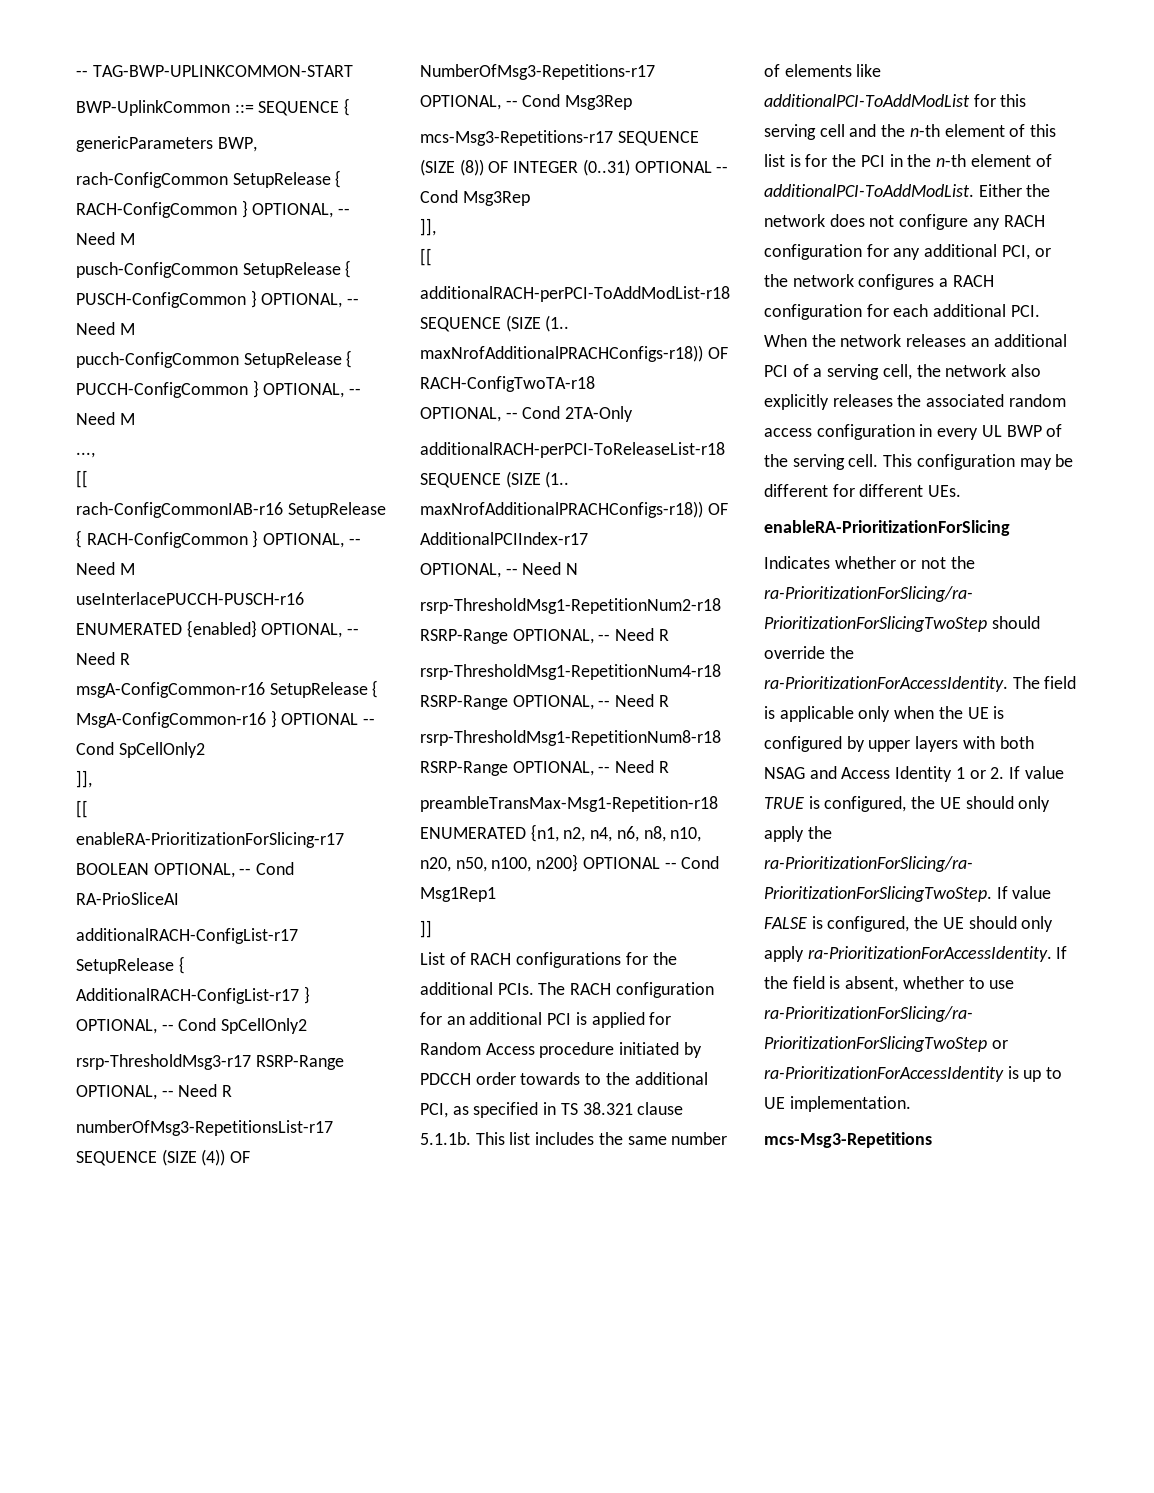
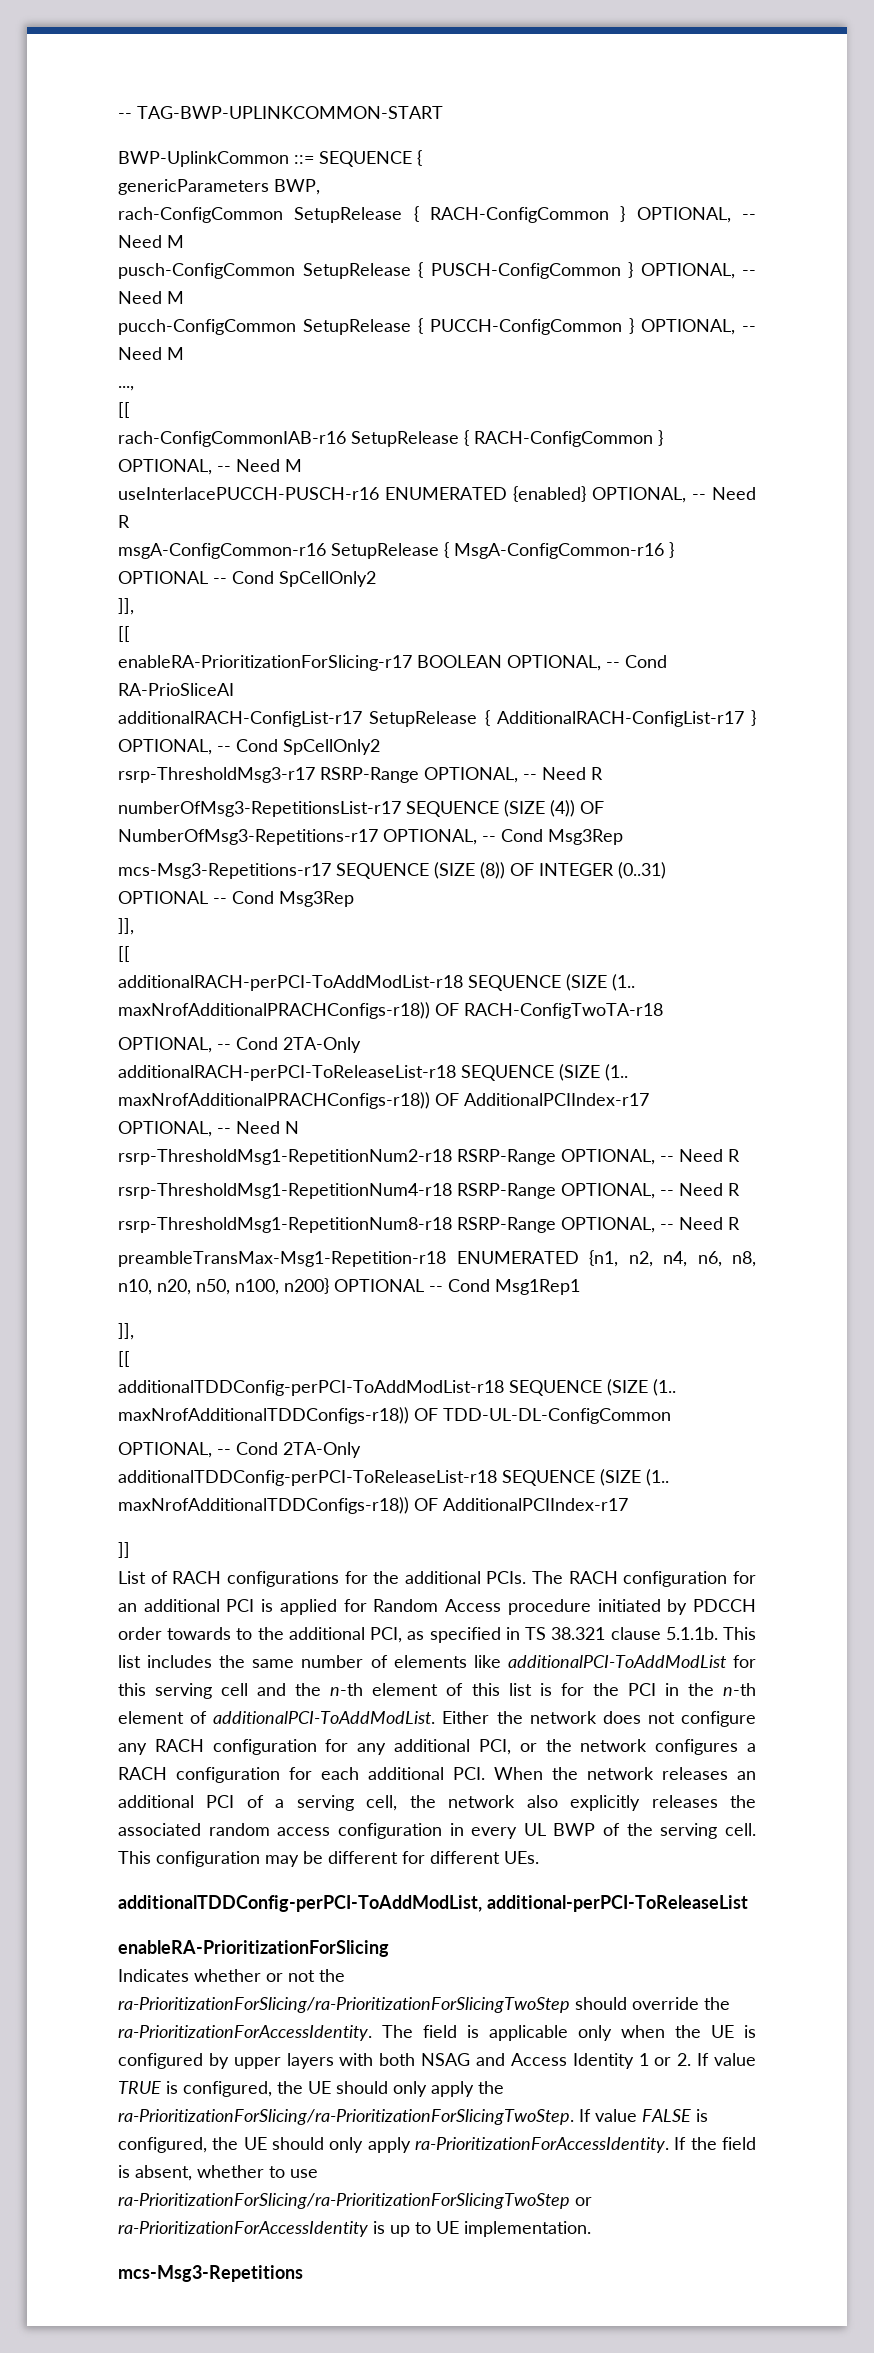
  preambleTransMax-Msg1-Repetition-r18 ENUMERATED {n1, n2, n4, n6, n8, n10, n20, n50, n100, n200} OPTIONAL -- Cond Msg1Rep1
+ ]],
+ [[
+ additionalTDDConfig-perPCI-ToAddModList-r18 SEQUENCE (SIZE (1.. maxNrofAdditionalTDDConfigs-r18)) OF TDD-UL-DL-ConfigCommon
+ OPTIONAL, -- Cond 2TA-Only
+ additionalTDDConfig-perPCI-ToReleaseList-r18 SEQUENCE (SIZE (1.. maxNrofAdditionalTDDConfigs-r18)) OF AdditionalPCIIndex-r17
+ additionalTDDConfig-perPCI-ToAddModList, additional-perPCI-ToReleaseList

